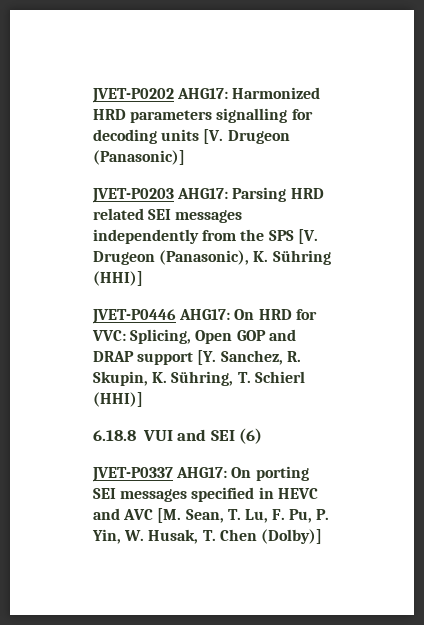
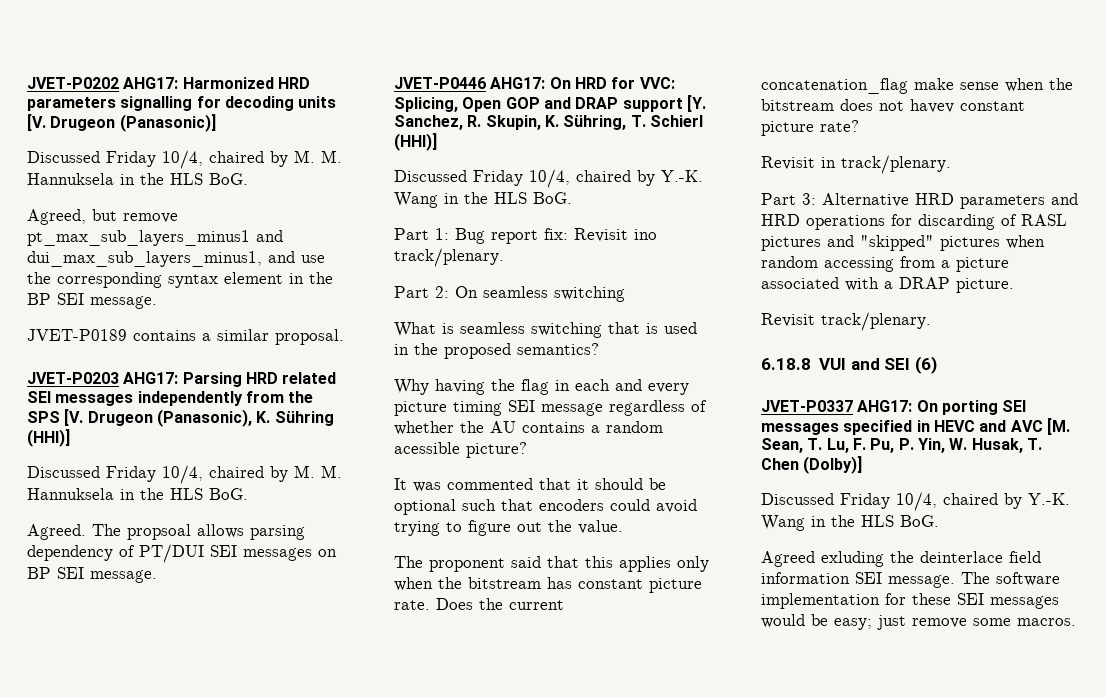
  JVET-P0202 AHG17: Harmonized HRD parameters signalling for decoding units [V. Drugeon (Panasonic)]
+ Discussed Friday 10/4, chaired by M. M. Hannuksela in the HLS BoG.
+ Agreed, but remove pt_max_sub_layers_minus1 and dui_max_sub_layers_minus1, and use the corresponding syntax element in the BP SEI message.
+ JVET-P0189 contains a similar proposal.
  JVET-P0203 AHG17: Parsing HRD related SEI messages independently from the SPS [V. Drugeon (Panasonic), K. Sühring (HHI)]
+ Discussed Friday 10/4, chaired by M. M. Hannuksela in the HLS BoG.
+ Agreed. The propsoal allows parsing dependency of PT/DUI SEI messages on BP SEI message.
  JVET-P0446 AHG17: On HRD for VVC: Splicing, Open GOP and DRAP support [Y. Sanchez, R. Skupin, K. Sühring, T. Schierl (HHI)]
+ Discussed Friday 10/4, chaired by Y.-K. Wang in the HLS BoG.
+ Part 1: Bug report fix: Revisit ino track/plenary.
+ Part 2: On seamless switching
+ What is seamless switching that is used in the proposed semantics?
+ Why having the flag in each and every picture timing SEI message regardless of whether the AU contains a random acessible picture?
+ It was commented that it should be optional such that encoders could avoid trying to figure out the value.
+ The proponent said that this applies only when the bitstream has constant picture rate. Does the current concatenation_flag make sense when the bitstream does not havev constant picture rate?
+ Revisit in track/plenary.
+ Part 3: Alternative HRD parameters and HRD operations for discarding of RASL pictures and "skipped" pictures when random accessing from a picture associated with a DRAP picture.
+ Revisit track/plenary.
  JVET-P0337 AHG17: On porting SEI messages specified in HEVC and AVC [M. Sean, T. Lu, F. Pu, P. Yin, W. Husak, T. Chen (Dolby)]
+ Discussed Friday 10/4, chaired by Y.-K. Wang in the HLS BoG.
+ Agreed exluding the deinterlace field information SEI message. The software implementation for these SEI messages would be easy; just remove some macros.

